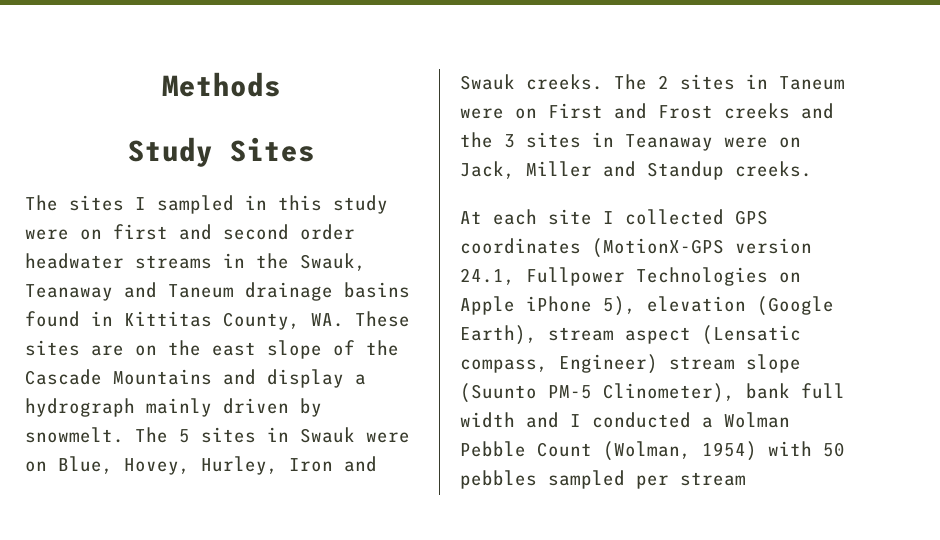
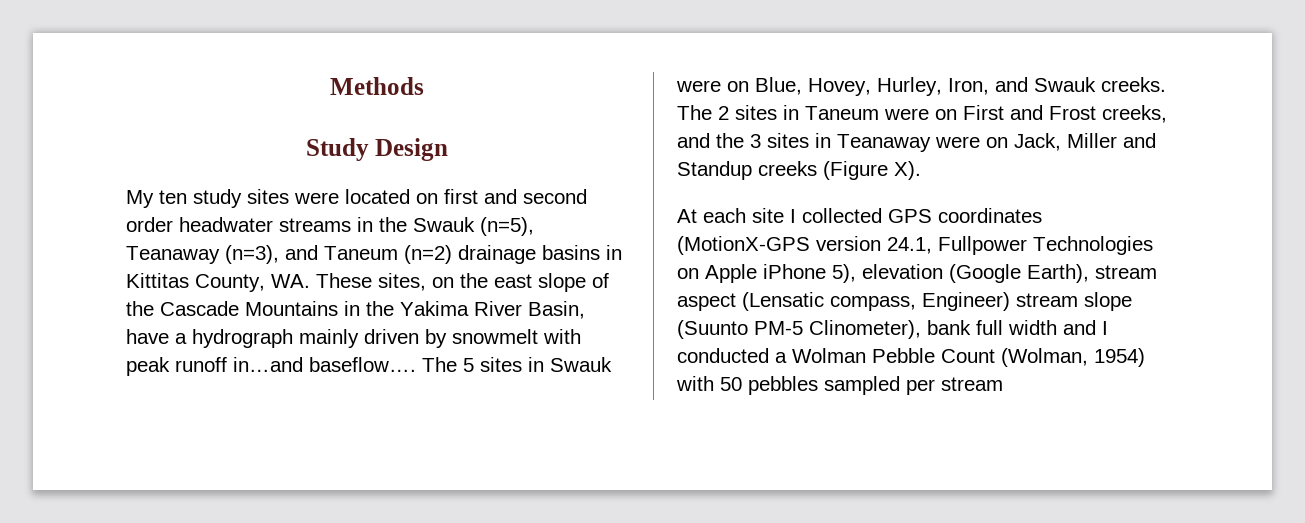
- Study Sites
- The sites I sampled in this study were on first and second order headwater streams in the Swauk, Teanaway and Taneum drainage basins found in Kittitas County, WA. These sites are on the east slope of the Cascade Mountains and display a hydrograph mainly driven by snowmelt.
+ Study Design
+ My ten study sites were located on first and second order headwater streams in the Swauk (n=5), Teanaway (n=3), and Taneum (n=2) drainage basins in Kittitas County, WA. These sites, on the east slope of the Cascade Mountains in the Yakima River Basin, have a hydrograph mainly driven by snowmelt with peak runoff in…and baseflow….
- The 5 sites in Swauk were on Blue, Hovey, Hurley, Iron and Swauk creeks.
+ The 5 sites in Swauk were on Blue, Hovey, Hurley, Iron, and Swauk creeks.
- The 2 sites in Taneum were on First and Frost creeks and the 3 sites in Teanaway were on Jack, Miller and Standup creeks.
+ The 2 sites in Taneum were on First and Frost creeks, and the 3 sites in Teanaway were on Jack, Miller and Standup creeks (Figure X).

